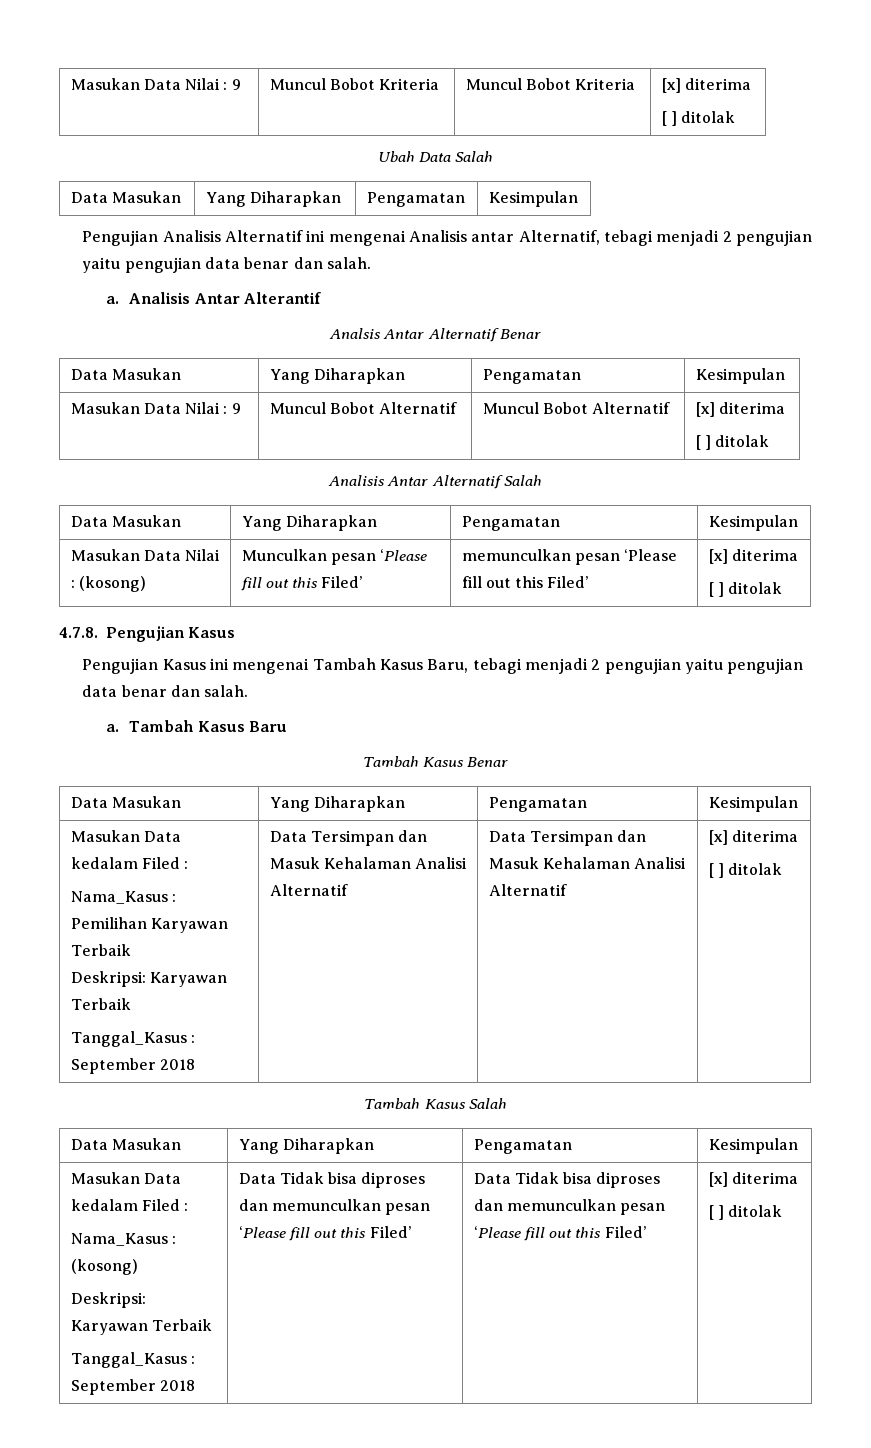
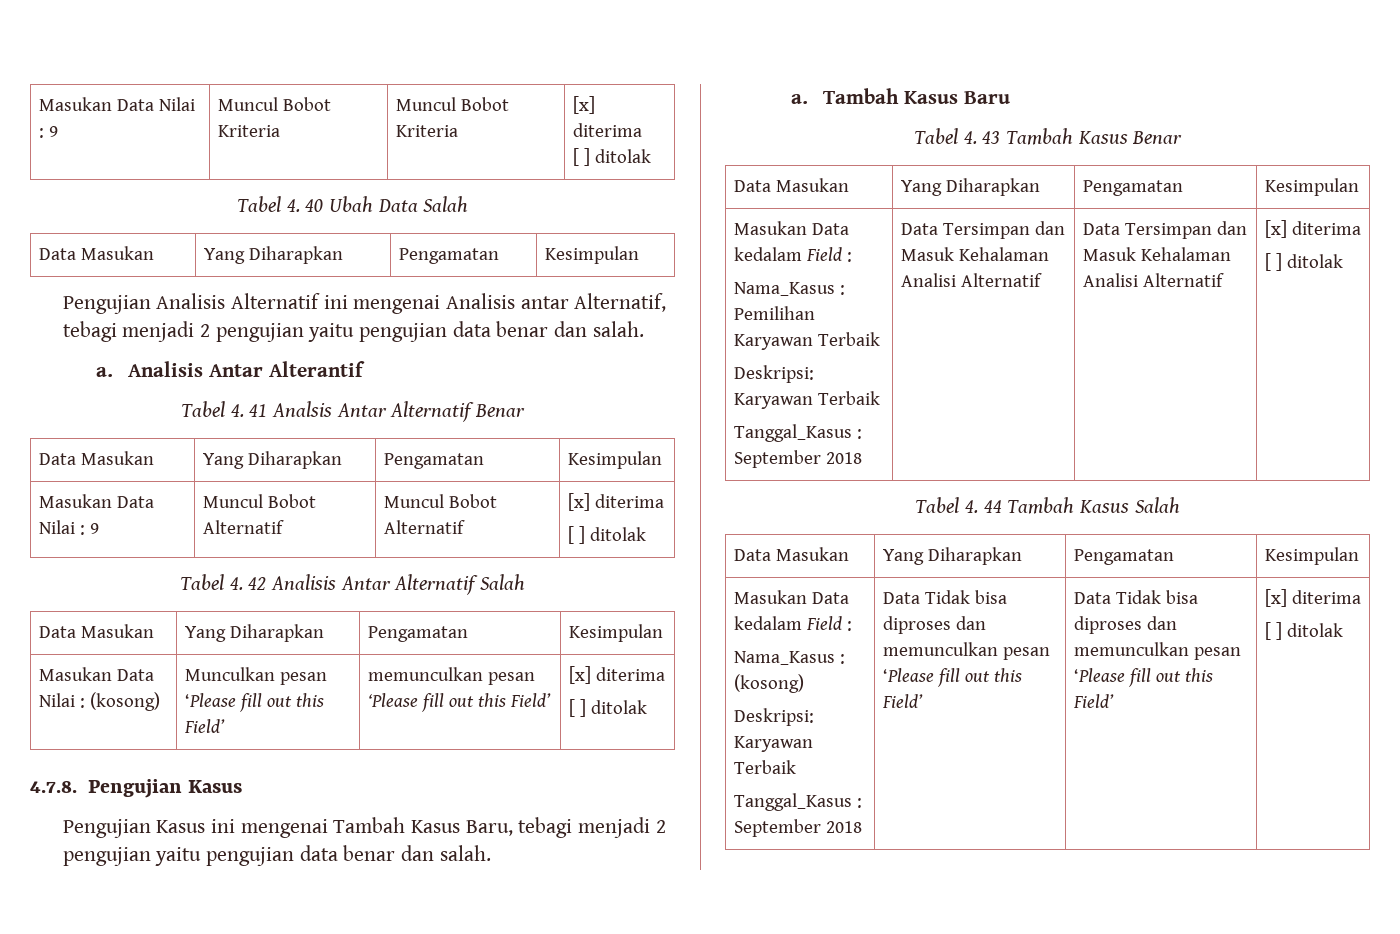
- Ubah Data Salah
+ Tabel 4. 40 Ubah Data Salah
- Analsis Antar Alternatif Benar
+ Tabel 4. 41 Analsis Antar Alternatif Benar
- Analisis Antar Alternatif Salah
+ Tabel 4. 42 Analisis Antar Alternatif Salah
- Masukan Data Nilai : (kosong) | Munculkan pesan ‘Please fill out this Filed’ | memunculkan pesan ‘Please fill out this Filed’ | [x] diterima
+ Masukan Data Nilai : (kosong) | Munculkan pesan ‘Please fill out this Field’ | memunculkan pesan ‘Please fill out this Field’ | [x] diterima
- Tambah Kasus Benar
+ Tabel 4. 43 Tambah Kasus Benar
  Data Masukan | Yang Diharapkan | Pengamatan | Kesimpulan
- Masukan Data kedalam Filed :
+ Masukan Data kedalam Field :
- Tambah Kasus Salah
+ Tabel 4. 44 Tambah Kasus Salah
  Data Masukan | Yang Diharapkan | Pengamatan | Kesimpulan
- Masukan Data kedalam Filed :
+ Masukan Data kedalam Field :
- Tanggal_Kasus : September 2018 | Data Tidak bisa diproses dan memunculkan pesan ‘Please fill out this Filed’ | Data Tidak bisa diproses dan memunculkan pesan ‘Please fill out this Filed’
+ Tanggal_Kasus : September 2018 | Data Tidak bisa diproses dan memunculkan pesan ‘Please fill out this Field’ | Data Tidak bisa diproses dan memunculkan pesan ‘Please fill out this Field’

